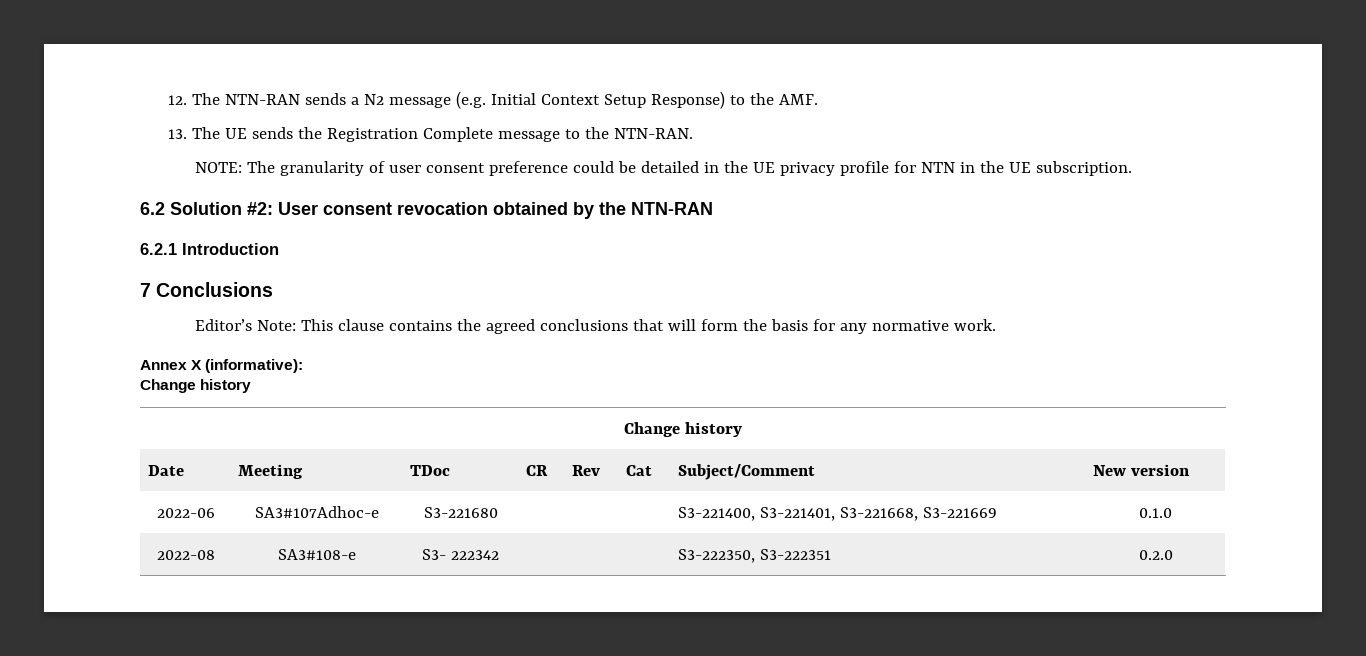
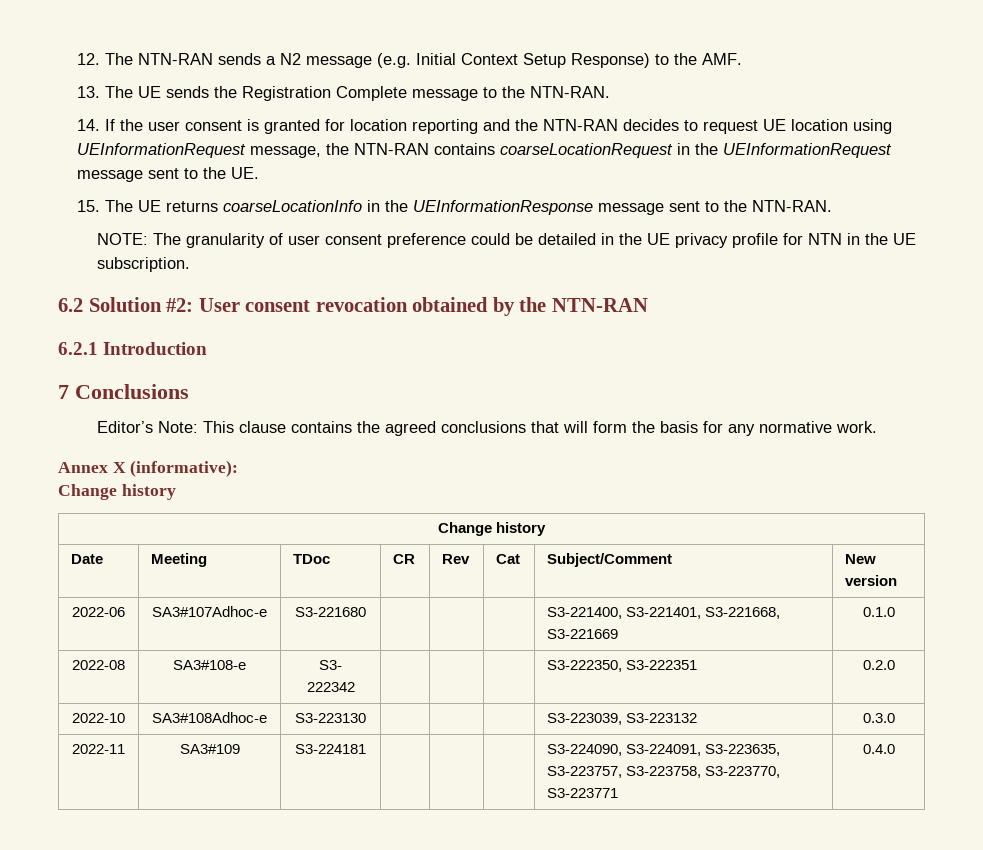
+ 14. If the user consent is granted for location reporting and the NTN-RAN decides to request UE location using UEInformationRequest message, the NTN-RAN contains coarseLocationRequest in the UEInformationRequest message sent to the UE.
+ 15. The UE returns coarseLocationInfo in the UEInformationResponse message sent to the NTN-RAN.
+ 2022-10 | SA3#108Adhoc-e | S3-223130 | | | | S3-223039, S3-223132 | 0.3.0
+ 2022-11 | SA3#109 | S3-224181 | | | | S3-224090, S3-224091, S3-223635, S3-223757, S3-223758, S3-223770, S3-223771 | 0.4.0

